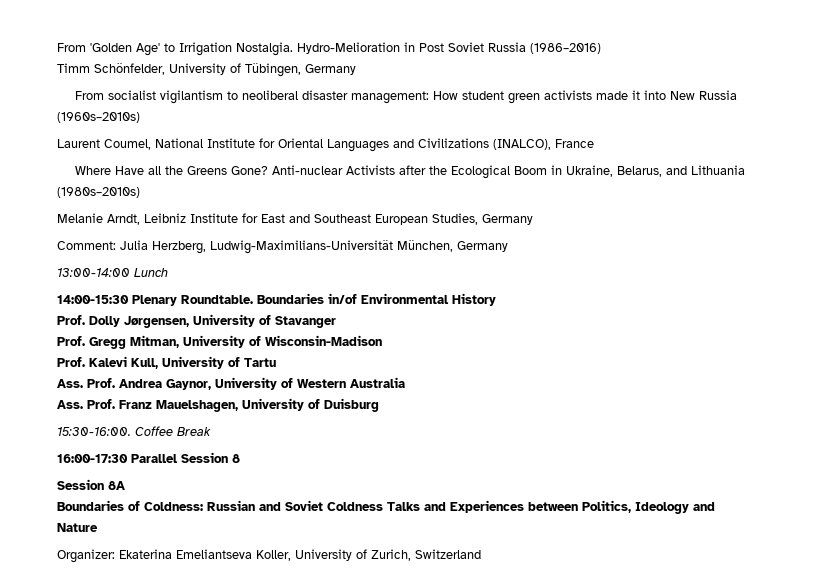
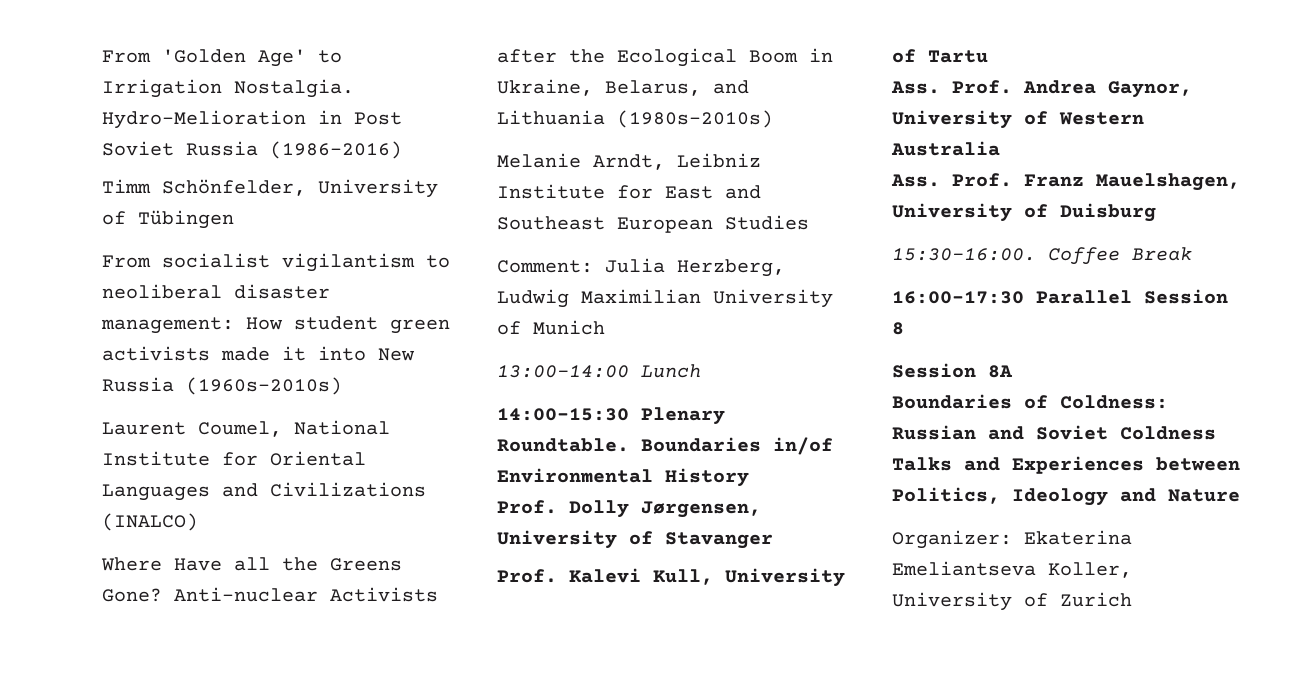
- Timm Schönfelder, University of Tübingen, Germany
+ Timm Schönfelder, University of Tübingen
- Laurent Coumel, National Institute for Oriental Languages and Civilizations (INALCO), France
+ Laurent Coumel, National Institute for Oriental Languages and Civilizations (INALCO)
- Melanie Arndt, Leibniz Institute for East and Southeast European Studies, Germany
+ Melanie Arndt, Leibniz Institute for East and Southeast European Studies
- Comment: Julia Herzberg, Ludwig-Maximilians-Universität München, Germany
+ Comment: Julia Herzberg, Ludwig Maximilian University of Munich
- Prof. Gregg Mitman, University of Wisconsin-Madison
- Organizer: Ekaterina Emeliantseva Koller, University of Zurich, Switzerland
+ Organizer: Ekaterina Emeliantseva Koller, University of Zurich

